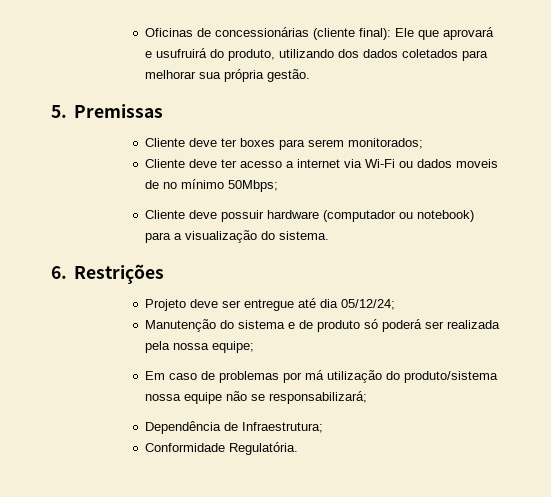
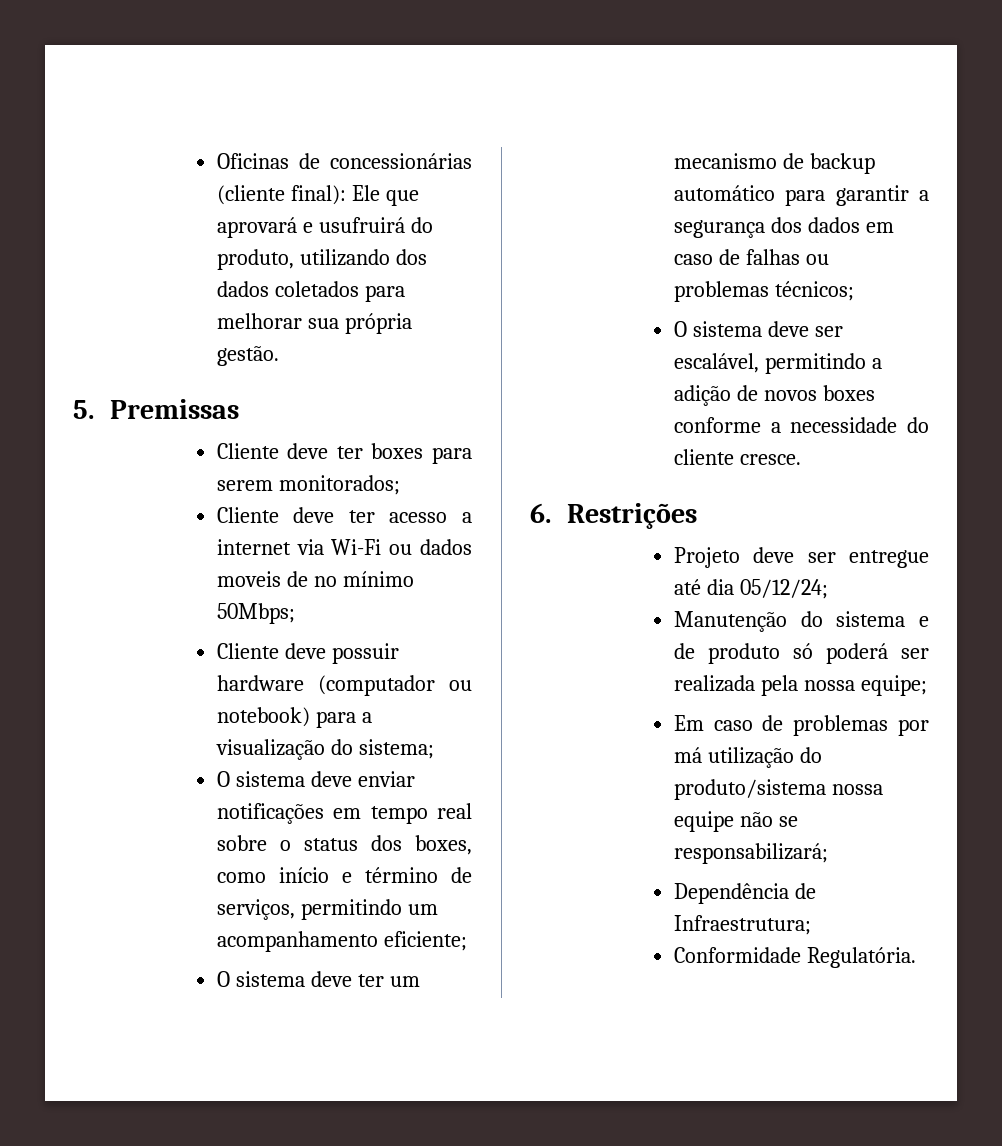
- Cliente deve possuir hardware (computador ou notebook) para a visualização do sistema.
+ Cliente deve possuir hardware (computador ou notebook) para a visualização do sistema;
+ O sistema deve enviar notificações em tempo real sobre o status dos boxes, como início e término de serviços, permitindo um acompanhamento eficiente;
+ O sistema deve ter um mecanismo de backup automático para garantir a segurança dos dados em caso de falhas ou problemas técnicos;
+ O sistema deve ser escalável, permitindo a adição de novos boxes conforme a necessidade do cliente cresce.

